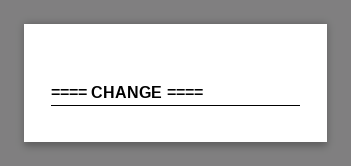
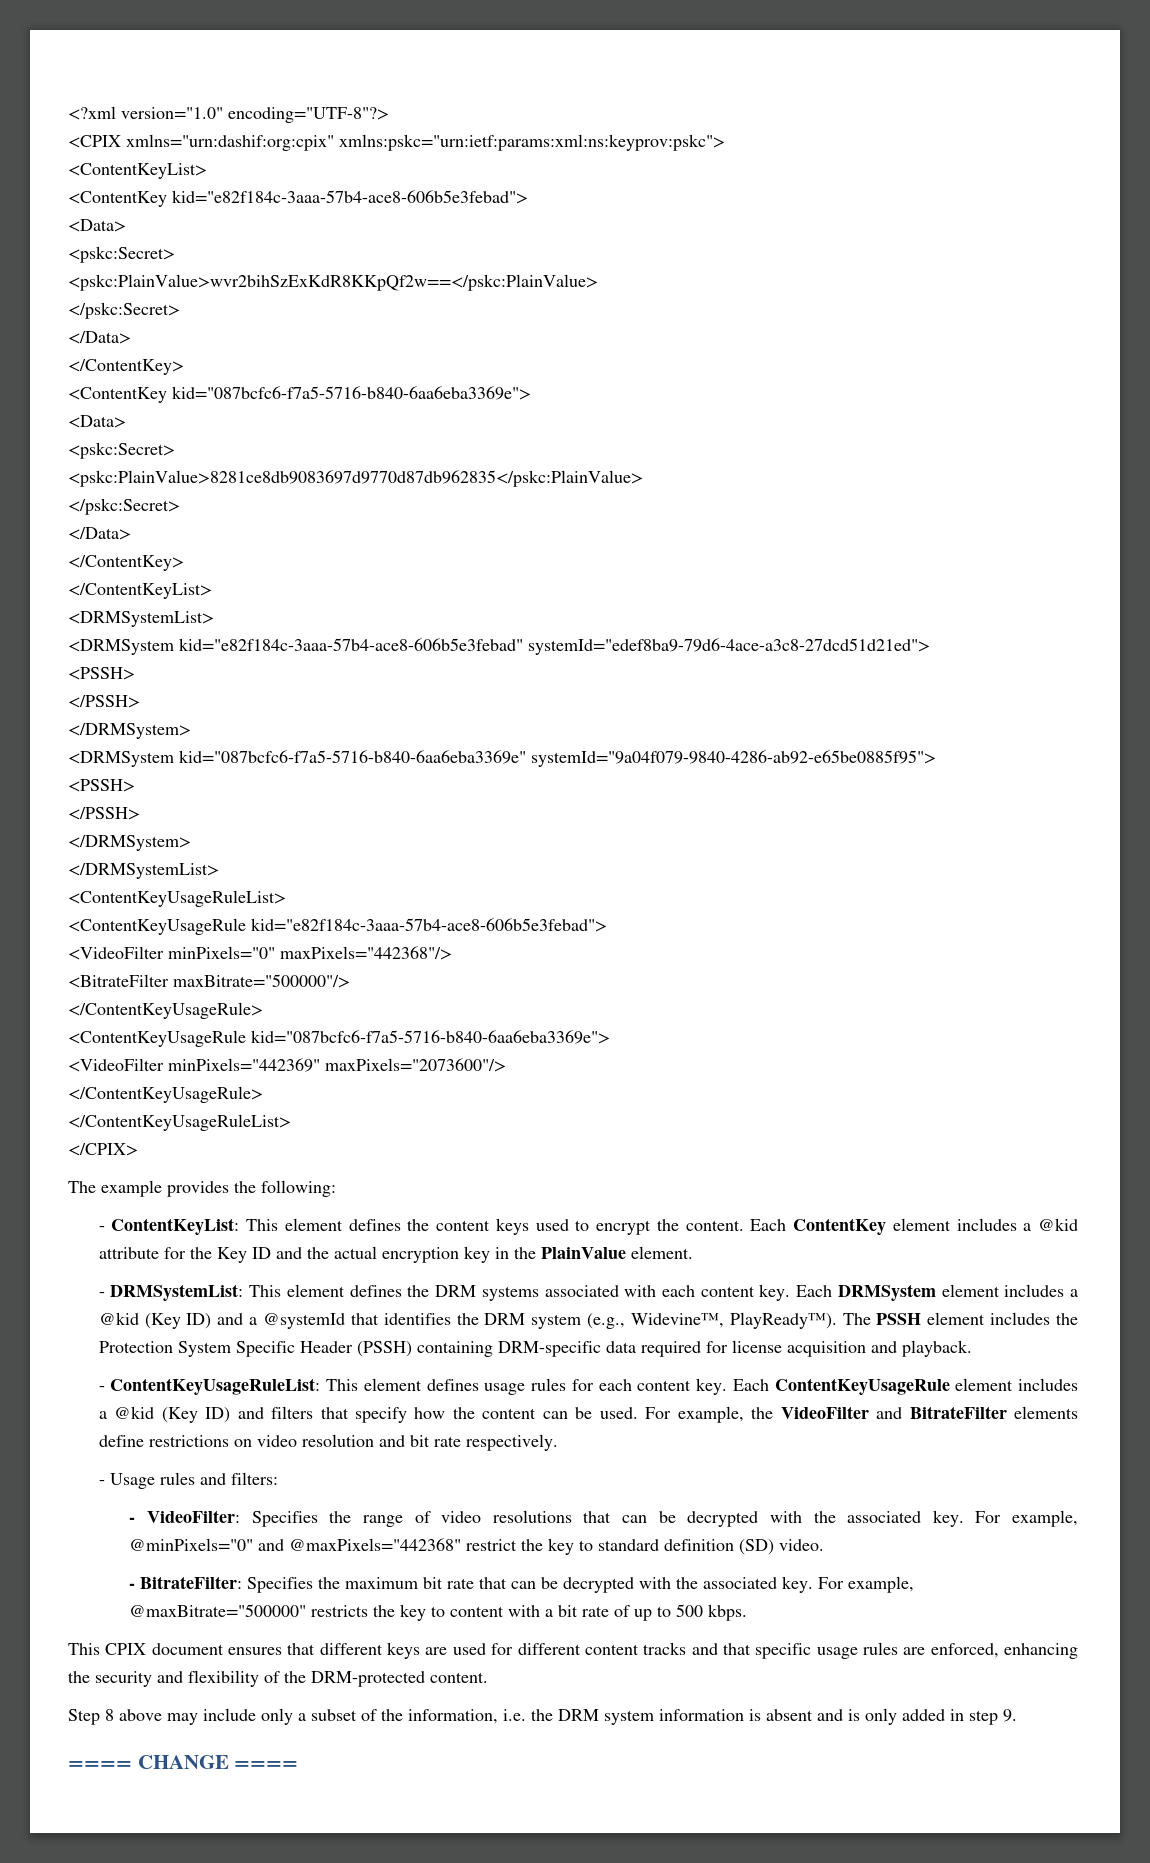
+ <?xml version="1.0" encoding="UTF-8"?>
+ <CPIX xmlns="urn:dashif:org:cpix" xmlns:pskc="urn:ietf:params:xml:ns:keyprov:pskc">
+ <ContentKeyList>
+ <ContentKey kid="e82f184c-3aaa-57b4-ace8-606b5e3febad">
+ <Data>
+ <pskc:Secret>
+ <pskc:PlainValue>wvr2bihSzExKdR8KKpQf2w==</pskc:PlainValue>
+ </pskc:Secret>
+ </Data>
+ </ContentKey>
+ <ContentKey kid="087bcfc6-f7a5-5716-b840-6aa6eba3369e">
+ <Data>
+ <pskc:Secret>
+ <pskc:PlainValue>8281ce8db9083697d9770d87db962835</pskc:PlainValue>
+ </pskc:Secret>
+ </Data>
+ </ContentKey>
+ </ContentKeyList>
+ <DRMSystemList>
+ <DRMSystem kid="e82f184c-3aaa-57b4-ace8-606b5e3febad" systemId="edef8ba9-79d6-4ace-a3c8-27dcd51d21ed">
+ <PSSH>
+ </PSSH>
+ </DRMSystem>
+ <DRMSystem kid="087bcfc6-f7a5-5716-b840-6aa6eba3369e" systemId="9a04f079-9840-4286-ab92-e65be0885f95">
+ <PSSH>
+ </PSSH>
+ </DRMSystem>
+ </DRMSystemList>
+ <ContentKeyUsageRuleList>
+ <ContentKeyUsageRule kid="e82f184c-3aaa-57b4-ace8-606b5e3febad">
+ <VideoFilter minPixels="0" maxPixels="442368"/>
+ <BitrateFilter maxBitrate="500000"/>
+ </ContentKeyUsageRule>
+ <ContentKeyUsageRule kid="087bcfc6-f7a5-5716-b840-6aa6eba3369e">
+ <VideoFilter minPixels="442369" maxPixels="2073600"/>
+ </ContentKeyUsageRule>
+ </ContentKeyUsageRuleList>
+ </CPIX>
+ The example provides the following:
+ - ContentKeyList: This element defines the content keys used to encrypt the content. Each ContentKey element includes a @kid attribute for the Key ID and the actual encryption key in the PlainValue element.
+ - DRMSystemList: This element defines the DRM systems associated with each content key. Each DRMSystem element includes a @kid (Key ID) and a @systemId that identifies the DRM system (e.g., Widevine™, PlayReady™). The PSSH element includes the Protection System Specific Header (PSSH) containing DRM-specific data required for license acquisition and playback.
+ - ContentKeyUsageRuleList: This element defines usage rules for each content key. Each ContentKeyUsageRule element includes a @kid (Key ID) and filters that specify how the content can be used. For example, the VideoFilter and BitrateFilter elements define restrictions on video resolution and bit rate respectively.
+ - Usage rules and filters:
+ - VideoFilter: Specifies the range of video resolutions that can be decrypted with the associated key. For example, @minPixels="0" and @maxPixels="442368" restrict the key to standard definition (SD) video.
+ - BitrateFilter: Specifies the maximum bit rate that can be decrypted with the associated key. For example, @maxBitrate="500000" restricts the key to content with a bit rate of up to 500 kbps.
+ This CPIX document ensures that different keys are used for different content tracks and that specific usage rules are enforced, enhancing the security and flexibility of the DRM-protected content.
+ Step 8 above may include only a subset of the information, i.e. the DRM system information is absent and is only added in step 9.

